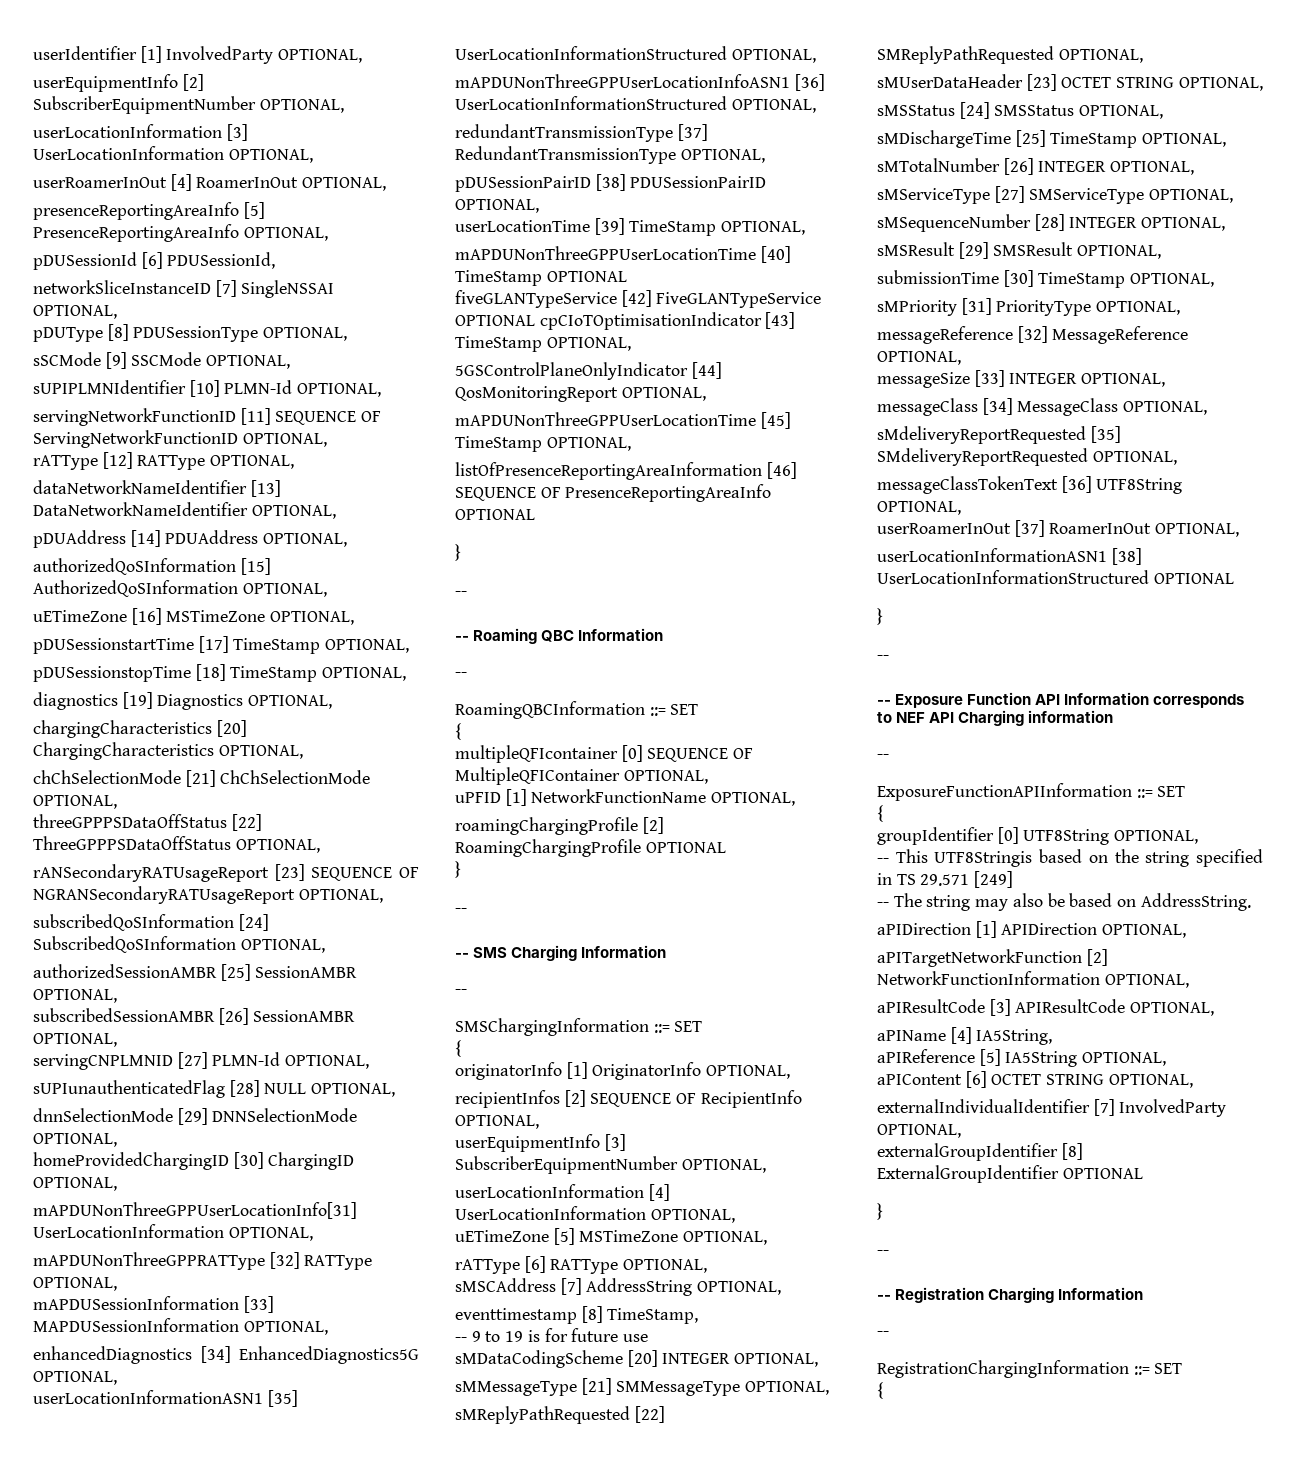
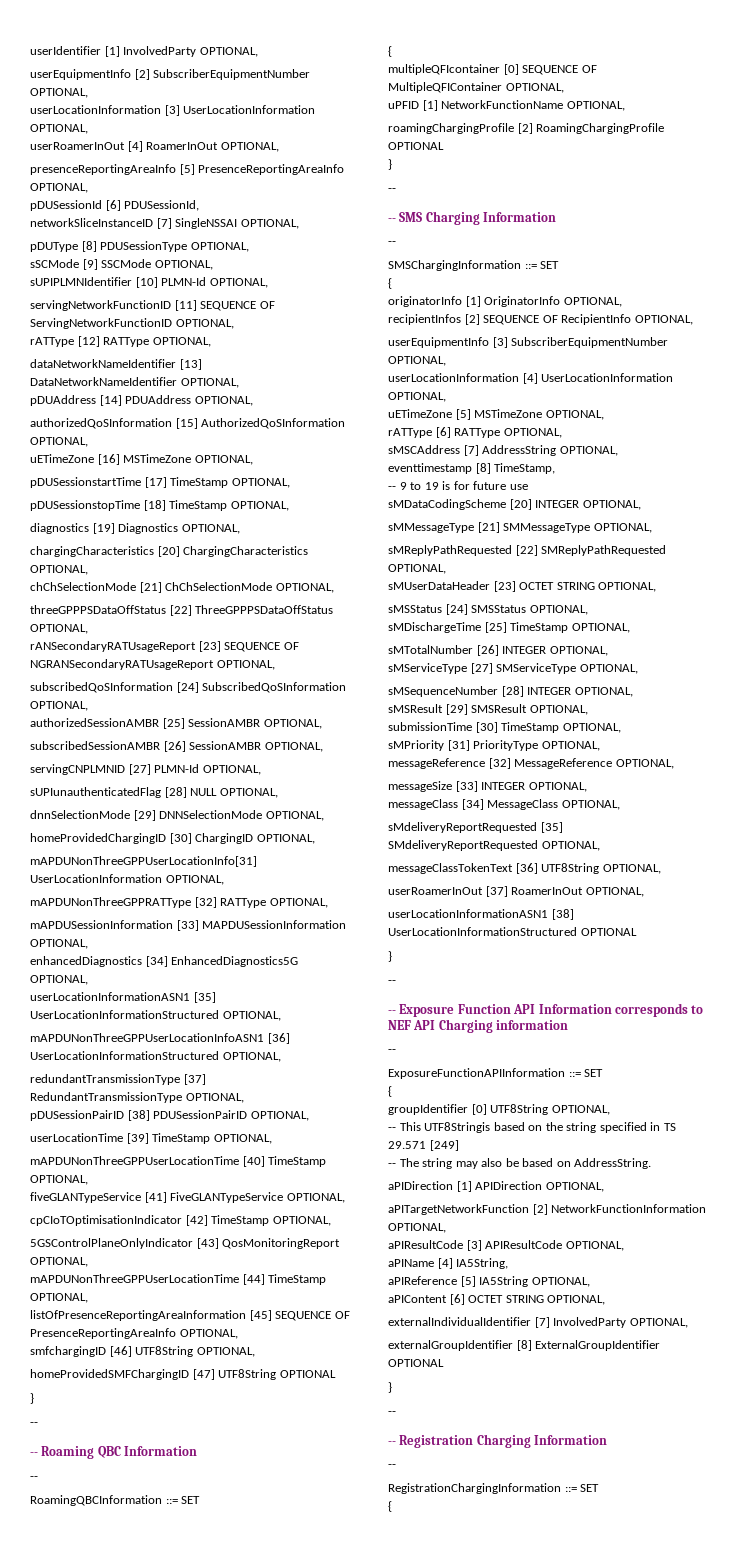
- mAPDUNonThreeGPPUserLocationTime [40] TimeStamp OPTIONAL
+ mAPDUNonThreeGPPUserLocationTime [40] TimeStamp OPTIONAL,
- fiveGLANTypeService [42] FiveGLANTypeService OPTIONAL cpCIoTOptimisationIndicator [43] TimeStamp OPTIONAL,
+ fiveGLANTypeService [41] FiveGLANTypeService OPTIONAL,
+ cpCIoTOptimisationIndicator [42] TimeStamp OPTIONAL,
- 5GSControlPlaneOnlyIndicator [44] QosMonitoringReport OPTIONAL,
+ 5GSControlPlaneOnlyIndicator [43] QosMonitoringReport OPTIONAL,
- mAPDUNonThreeGPPUserLocationTime [45] TimeStamp OPTIONAL,
+ mAPDUNonThreeGPPUserLocationTime [44] TimeStamp OPTIONAL,
- listOfPresenceReportingAreaInformation [46] SEQUENCE OF PresenceReportingAreaInfo OPTIONAL
+ listOfPresenceReportingAreaInformation [45] SEQUENCE OF PresenceReportingAreaInfo OPTIONAL,
+ smfchargingID [46] UTF8String OPTIONAL,
+ homeProvidedSMFChargingID [47] UTF8String OPTIONAL

